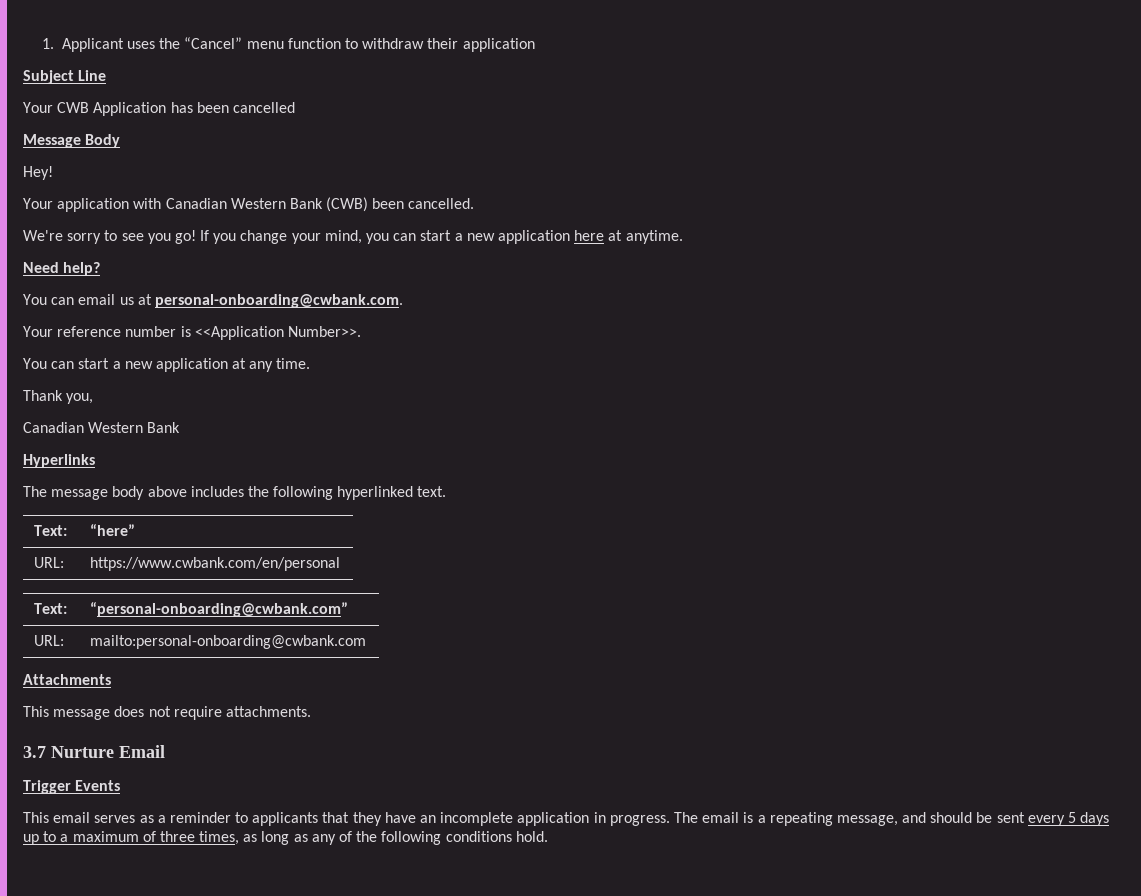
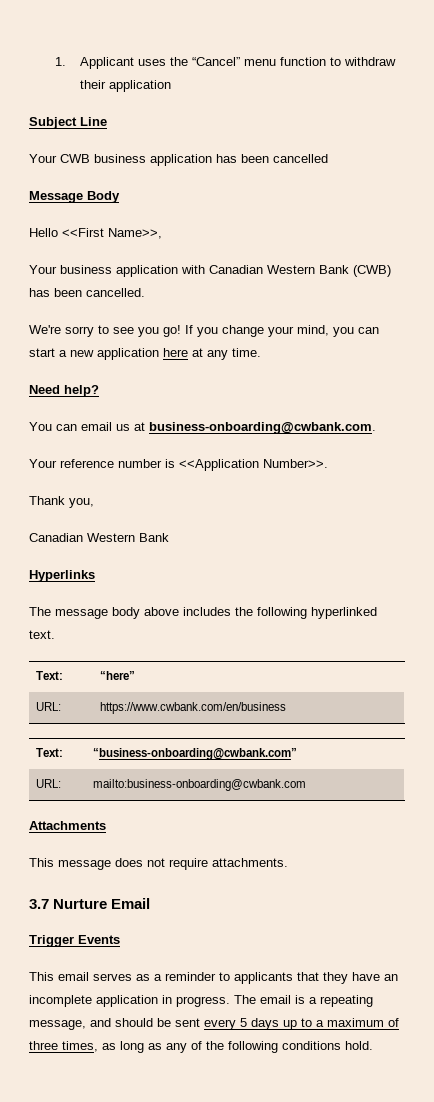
- Your CWB Application has been cancelled
+ Your CWB business application has been cancelled
- Hey!
- Your application with Canadian Western Bank (CWB) been cancelled.
+ Hello <<First Name>>,
+ Your business application with Canadian Western Bank (CWB) has been cancelled.
- If you change your mind, you can start a new application here at anytime.
+ If you change your mind, you can start a new application here at any time.
- You can email us at personal-onboarding@cwbank.com.
+ You can email us at business-onboarding@cwbank.com.
- You can start a new application at any time.
- URL: | https://www.cwbank.com/en/personal
- Text: | “personal-onboarding@cwbank.com”
- URL: | mailto:personal-onboarding@cwbank.com
+ URL: | https://www.cwbank.com/en/business
+ Text: | “business-onboarding@cwbank.com”
+ URL: | mailto:business-onboarding@cwbank.com

